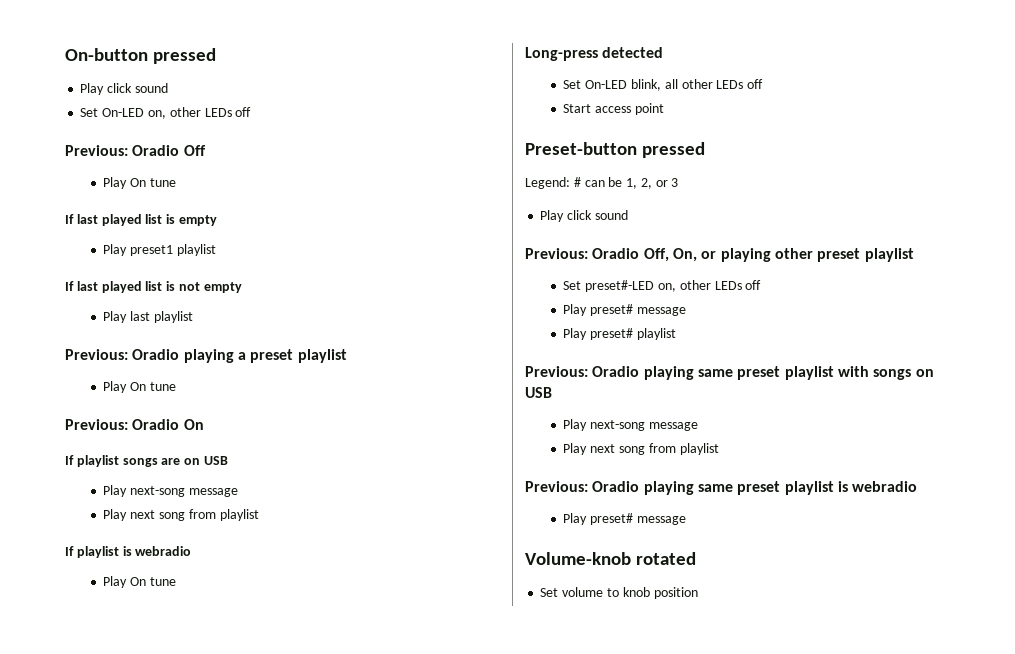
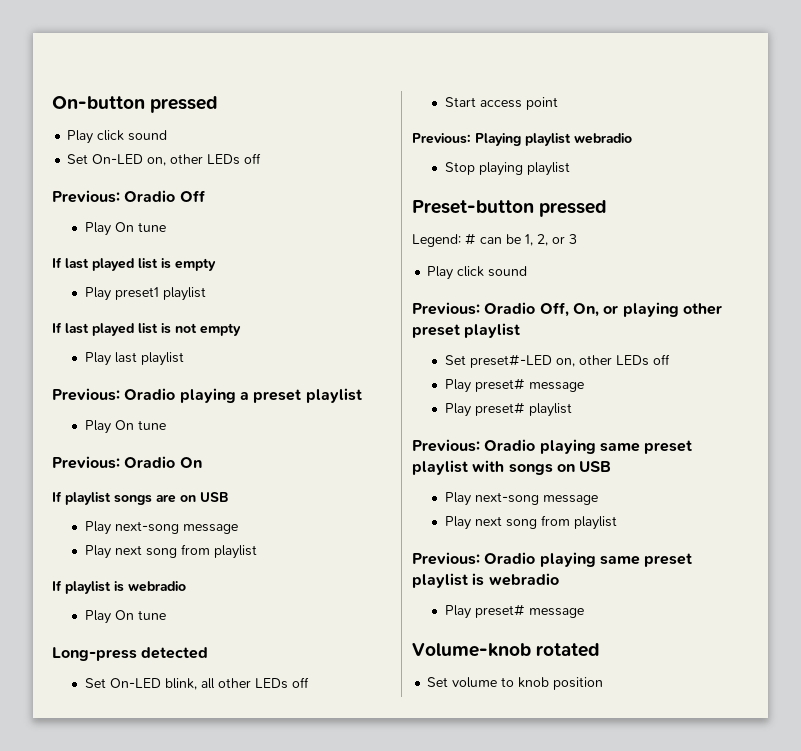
+ Previous: Playing playlist webradio
+ Stop playing playlist

